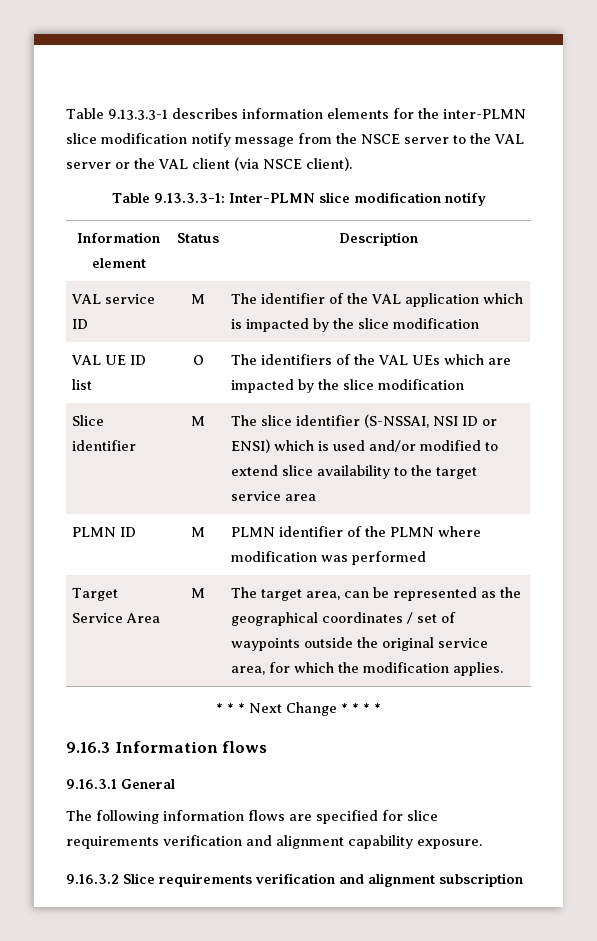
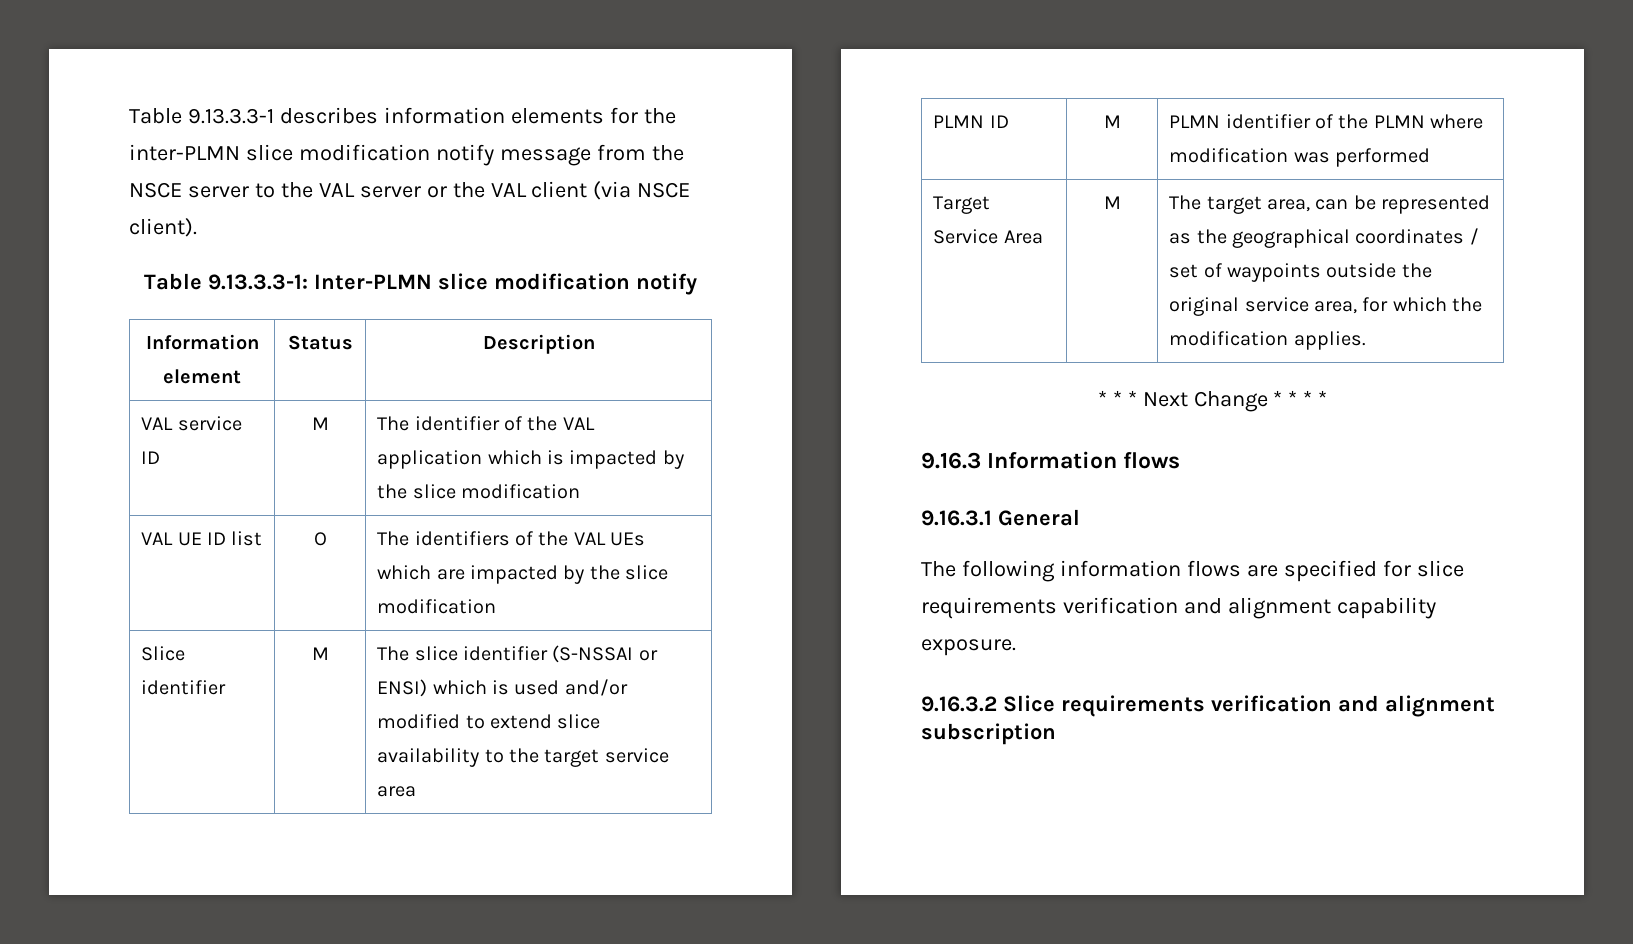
- Slice identifier | M | The slice identifier (S-NSSAI, NSI ID or ENSI) which is used and/or modified to extend slice availability to the target service area
+ Slice identifier | M | The slice identifier (S-NSSAI or ENSI) which is used and/or modified to extend slice availability to the target service area

